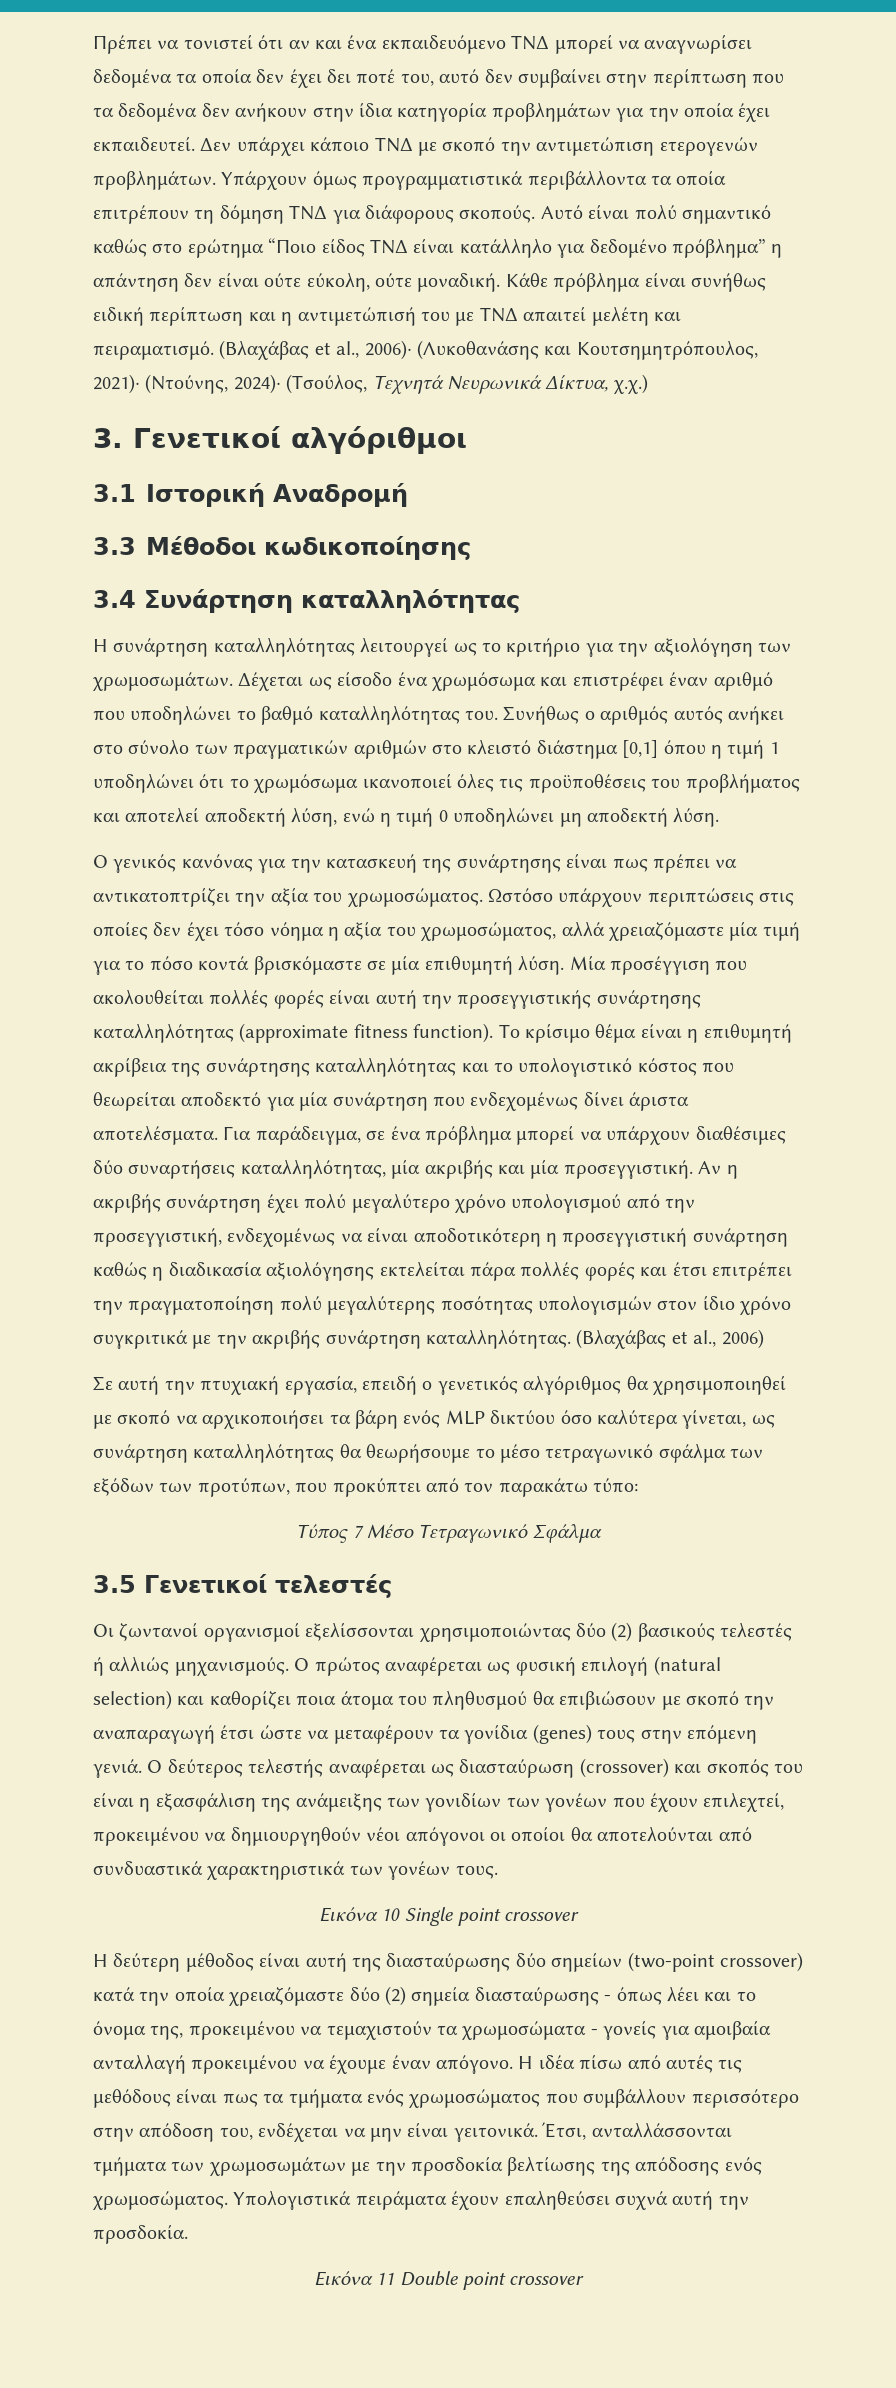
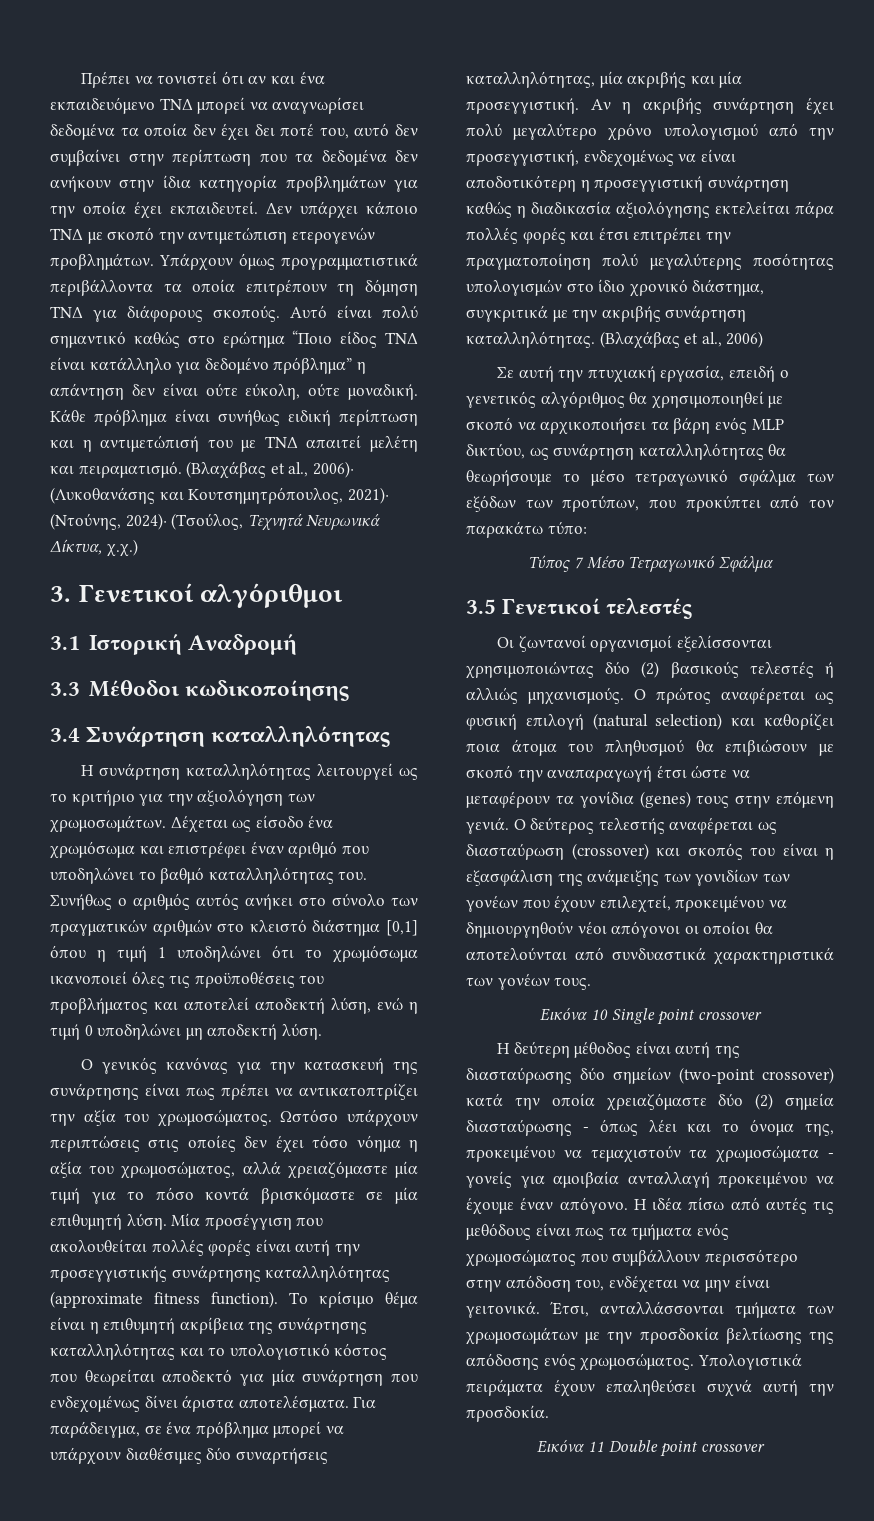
- Αν η ακριβής συνάρτηση έχει πολύ μεγαλύτερο χρόνο υπολογισμού από την προσεγγιστική, ενδεχομένως να είναι αποδοτικότερη η προσεγγιστική συνάρτηση καθώς η διαδικασία αξιολόγησης εκτελείται πάρα πολλές φορές και έτσι επιτρέπει την πραγματοποίηση πολύ μεγαλύτερης ποσότητας υπολογισμών στον ίδιο χρόνο συγκριτικά με την ακριβής συνάρτηση καταλληλότητας.
+ Αν η ακριβής συνάρτηση έχει πολύ μεγαλύτερο χρόνο υπολογισμού από την προσεγγιστική, ενδεχομένως να είναι αποδοτικότερη η προσεγγιστική συνάρτηση καθώς η διαδικασία αξιολόγησης εκτελείται πάρα πολλές φορές και έτσι επιτρέπει την πραγματοποίηση πολύ μεγαλύτερης ποσότητας υπολογισμών στο ίδιο χρονικό διάστημα, συγκριτικά με την ακριβής συνάρτηση καταλληλότητας.
- Σε αυτή την πτυχιακή εργασία, επειδή ο γενετικός αλγόριθμος θα χρησιμοποιηθεί με σκοπό να αρχικοποιήσει τα βάρη ενός MLP δικτύου όσο καλύτερα γίνεται, ως συνάρτηση καταλληλότητας θα θεωρήσουμε το μέσο τετραγωνικό σφάλμα των εξόδων των προτύπων, που προκύπτει από τον παρακάτω τύπο:
+ Σε αυτή την πτυχιακή εργασία, επειδή ο γενετικός αλγόριθμος θα χρησιμοποιηθεί με σκοπό να αρχικοποιήσει τα βάρη ενός MLP δικτύου, ως συνάρτηση καταλληλότητας θα θεωρήσουμε το μέσο τετραγωνικό σφάλμα των εξόδων των προτύπων, που προκύπτει από τον παρακάτω τύπο:

